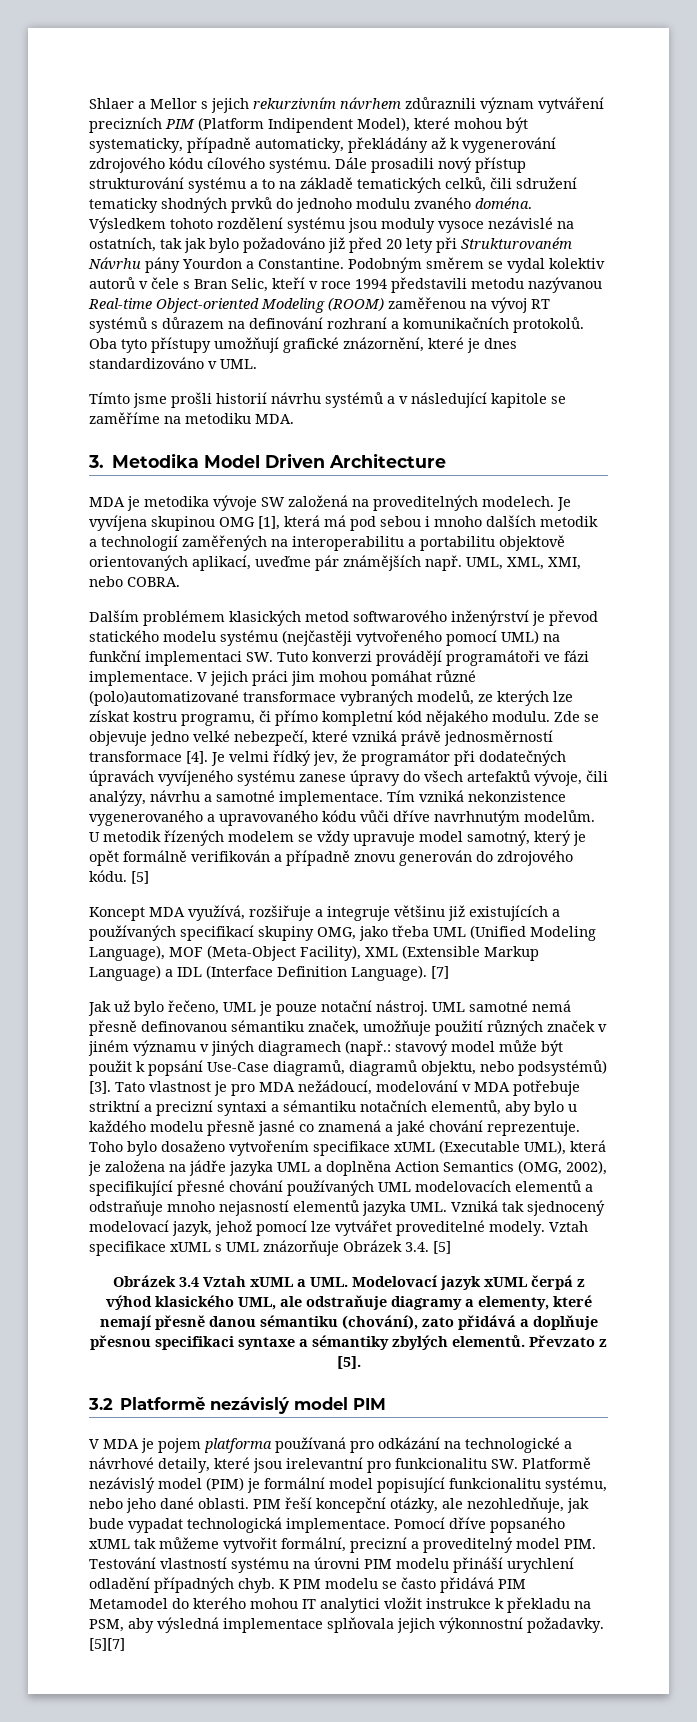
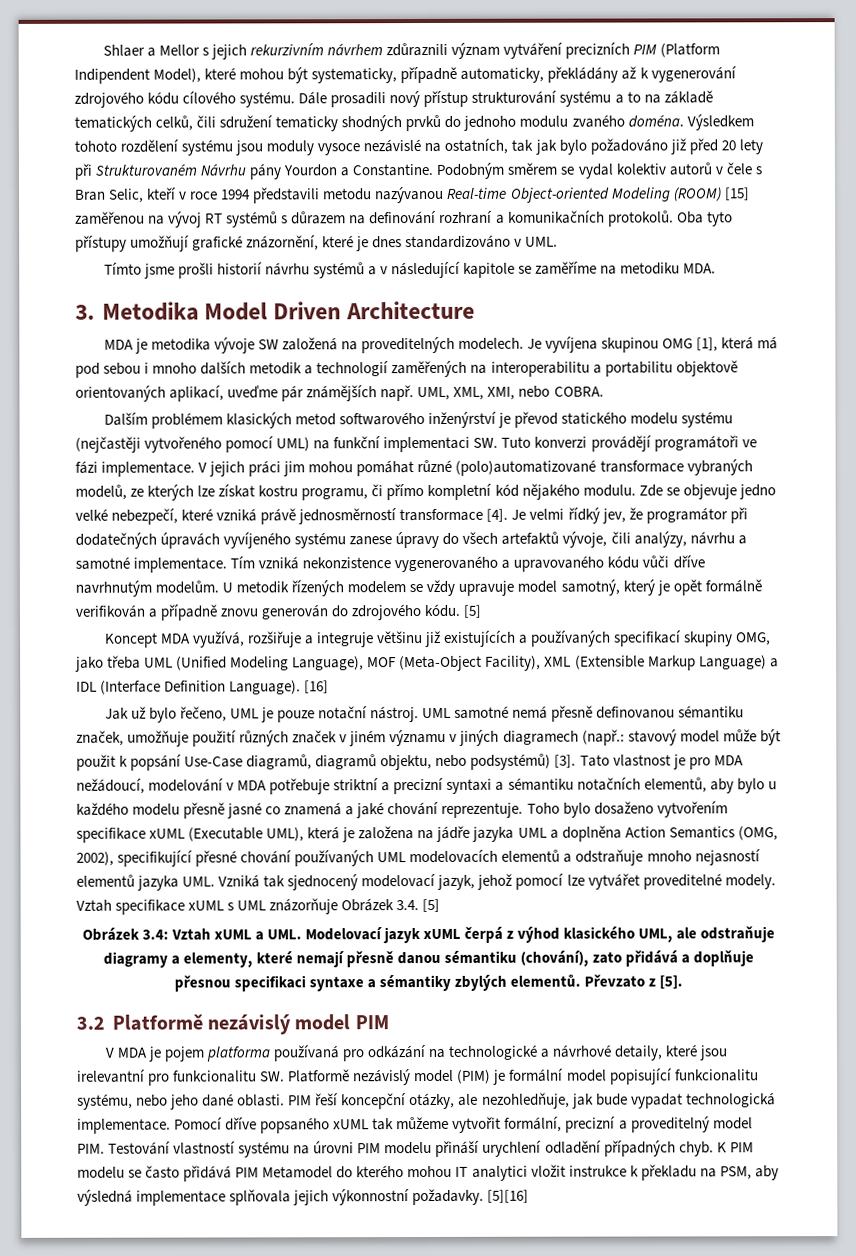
- Podobným směrem se vydal kolektiv autorů v čele s Bran Selic, kteří v roce 1994 představili metodu nazývanou Real-time Object-oriented Modeling (ROOM) zaměřenou na vývoj RT systémů s důrazem na definování rozhraní a komunikačních protokolů.
+ Podobným směrem se vydal kolektiv autorů v čele s Bran Selic, kteří v roce 1994 představili metodu nazývanou Real-time Object-oriented Modeling (ROOM) [15] zaměřenou na vývoj RT systémů s důrazem na definování rozhraní a komunikačních protokolů.
- [7]
+ [16]
- Obrázek 3.4 Vztah xUML a UML. Modelovací jazyk xUML čerpá z výhod klasického UML, ale odstraňuje diagramy a elementy, které nemají přesně danou sémantiku (chování), zato přidává a doplňuje přesnou specifikaci syntaxe a sémantiky zbylých elementů.
+ Obrázek 3.4: Vztah xUML a UML. Modelovací jazyk xUML čerpá z výhod klasického UML, ale odstraňuje diagramy a elementy, které nemají přesně danou sémantiku (chování), zato přidává a doplňuje přesnou specifikaci syntaxe a sémantiky zbylých elementů.
- [5][7]
+ [5][16]

